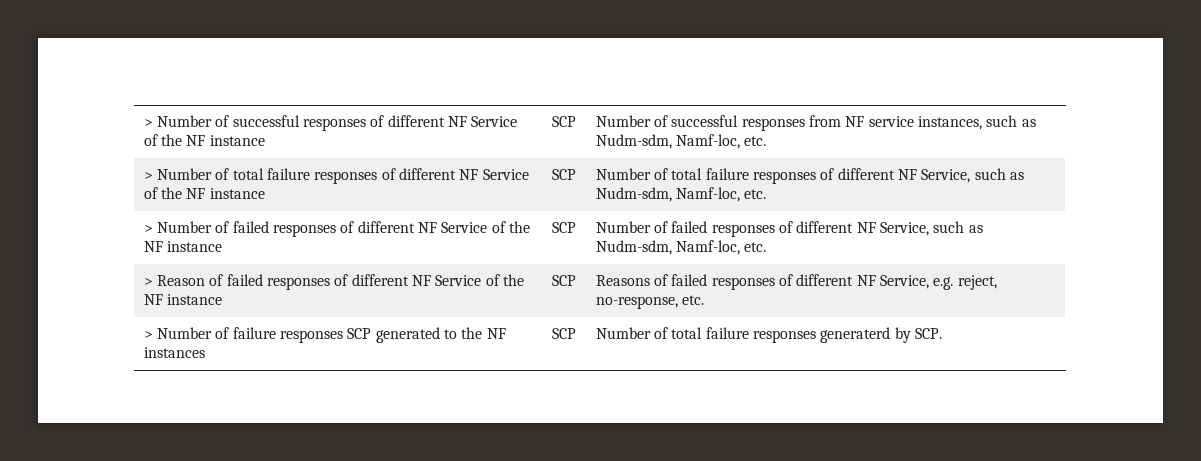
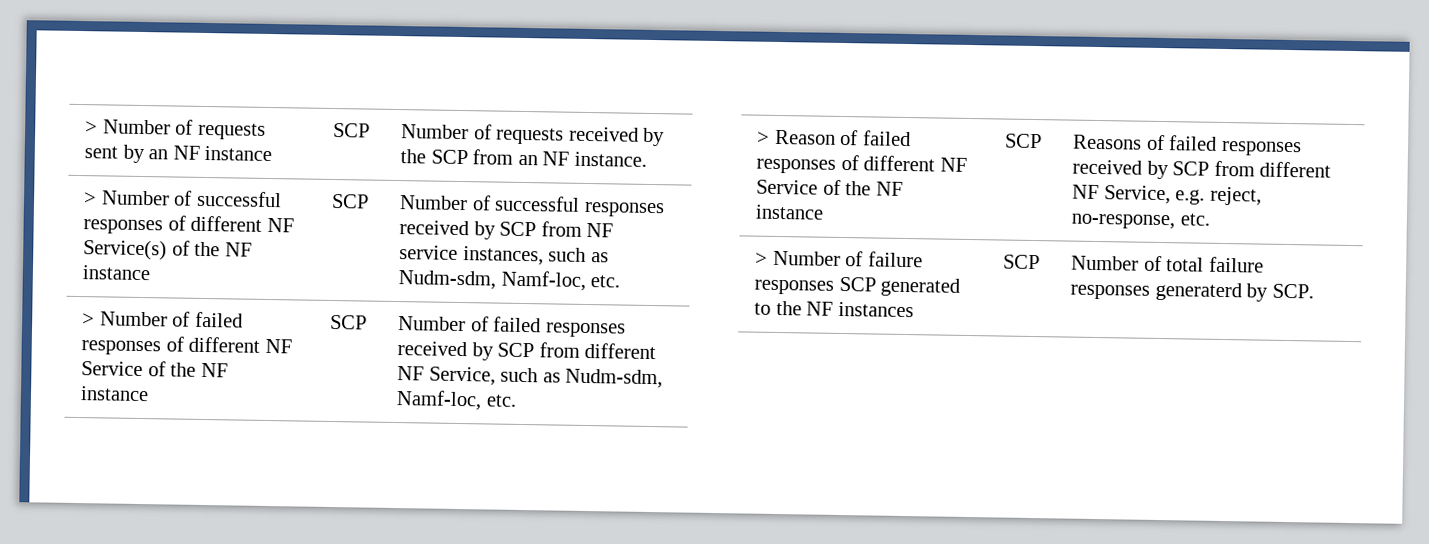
- > Number of successful responses of different NF Service of the NF instance | SCP | Number of successful responses from NF service instances, such as Nudm-sdm, Namf-loc, etc.
+ > Number of requests sent by an NF instance | SCP | Number of requests received by the SCP from an NF instance.
+ > Number of successful responses of different NF Service(s) of the NF instance | SCP | Number of successful responses received by SCP from NF service instances, such as Nudm-sdm, Namf-loc, etc.
- > Number of total failure responses of different NF Service of the NF instance | SCP | Number of total failure responses of different NF Service, such as Nudm-sdm, Namf-loc, etc.
- > Number of failed responses of different NF Service of the NF instance | SCP | Number of failed responses of different NF Service, such as Nudm-sdm, Namf-loc, etc.
+ > Number of failed responses of different NF Service of the NF instance | SCP | Number of failed responses received by SCP from different NF Service, such as Nudm-sdm, Namf-loc, etc.
- > Reason of failed responses of different NF Service of the NF instance | SCP | Reasons of failed responses of different NF Service, e.g. reject, no-response, etc.
+ > Reason of failed responses of different NF Service of the NF instance | SCP | Reasons of failed responses received by SCP from different NF Service, e.g. reject, no-response, etc.

